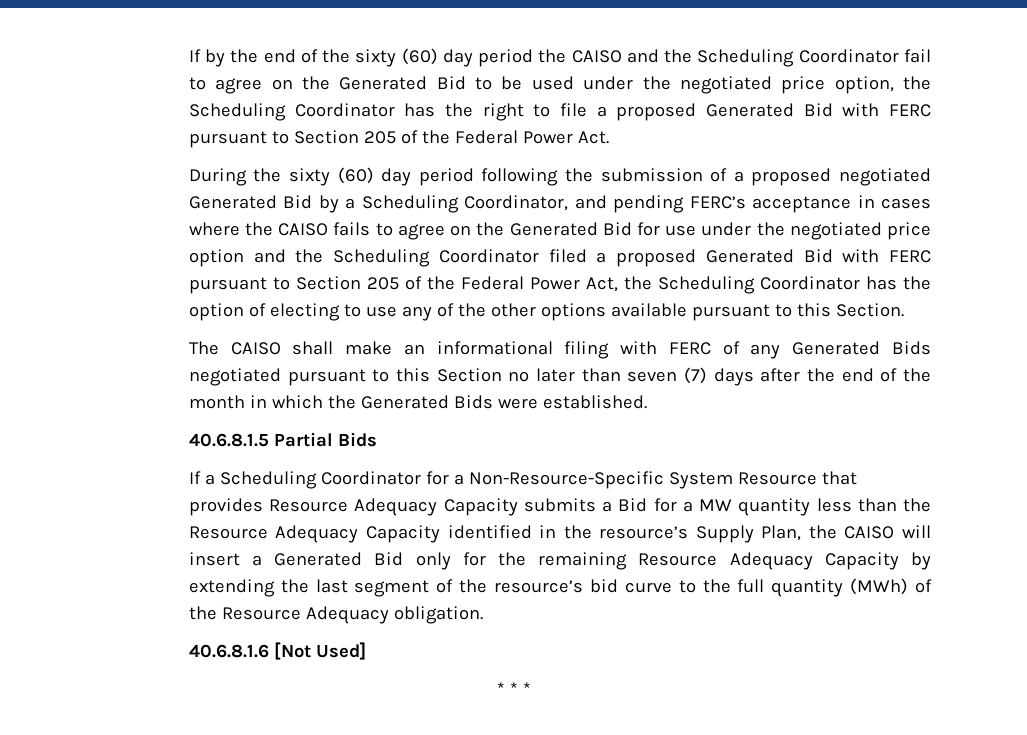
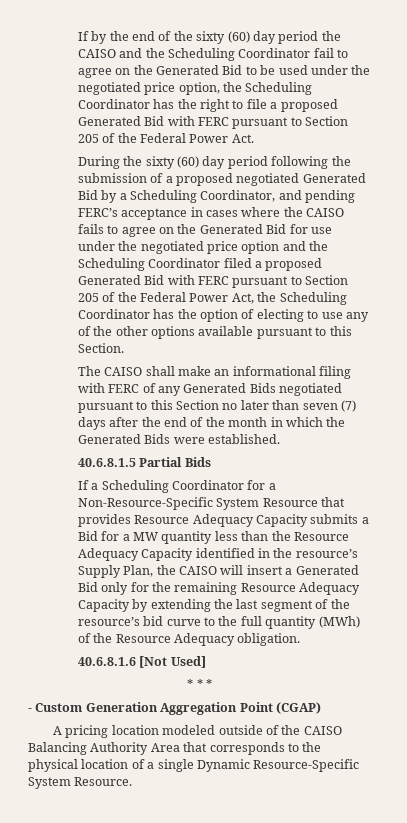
+ - Custom Generation Aggregation Point (CGAP)
+ A pricing location modeled outside of the CAISO Balancing Authority Area that corresponds to the physical location of a single Dynamic Resource-Specific System Resource.

